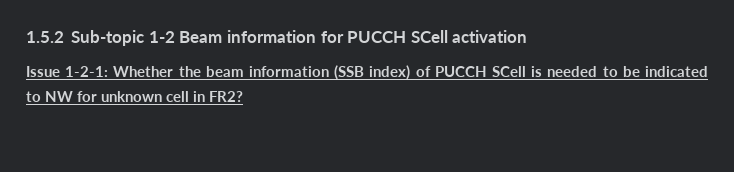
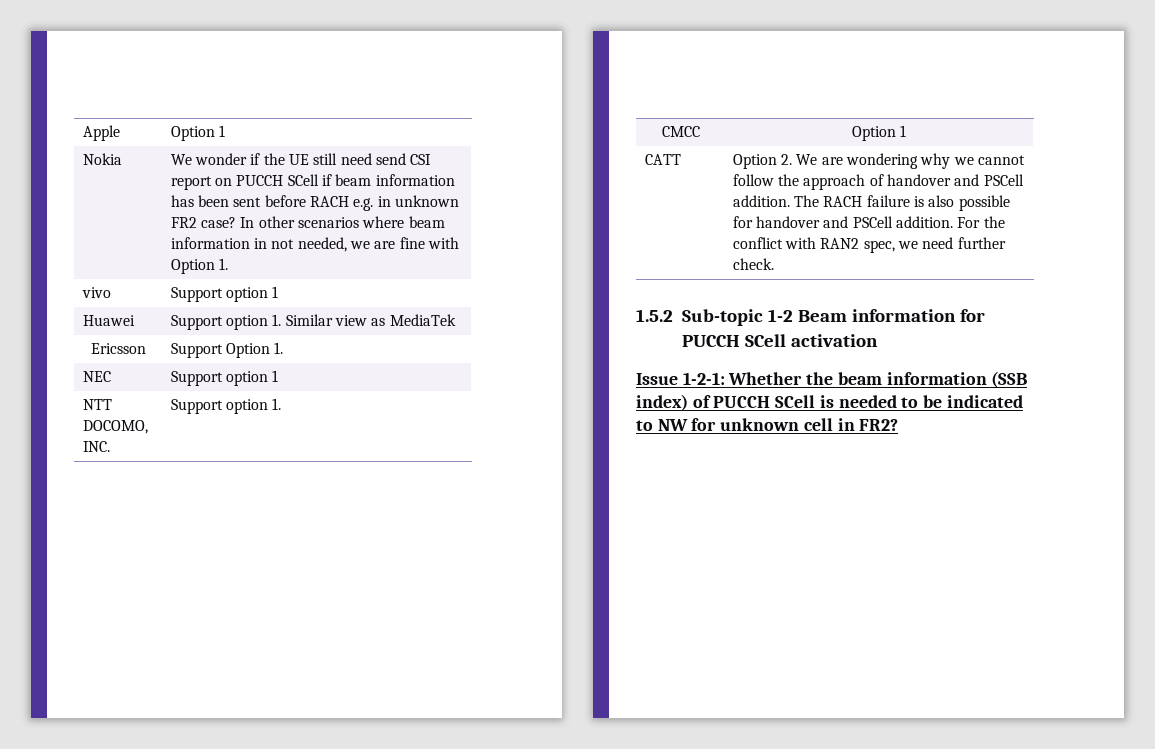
+ Apple | Option 1
+ Nokia | We wonder if the UE still need send CSI report on PUCCH SCell if beam information has been sent before RACH e.g. in unknown FR2 case? In other scenarios where beam information in not needed, we are fine with Option 1.
+ vivo | Support option 1
+ Huawei | Support option 1. Similar view as MediaTek
+ Ericsson | Support Option 1.
+ NEC | Support option 1
+ NTT DOCOMO, INC. | Support option 1.
+ CMCC | Option 1
+ CATT | Option 2. We are wondering why we cannot follow the approach of handover and PSCell addition. The RACH failure is also possible for handover and PSCell addition. For the conflict with RAN2 spec, we need further check.

